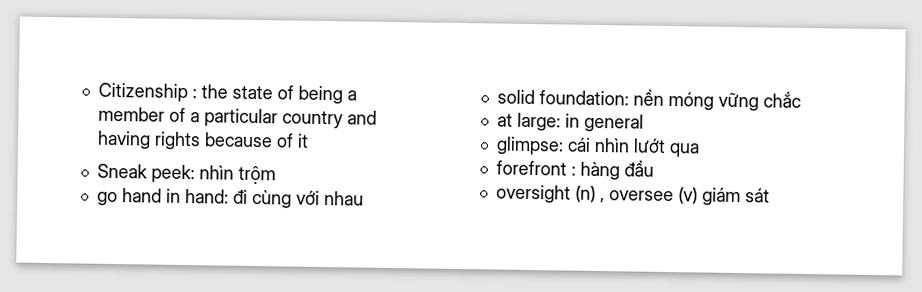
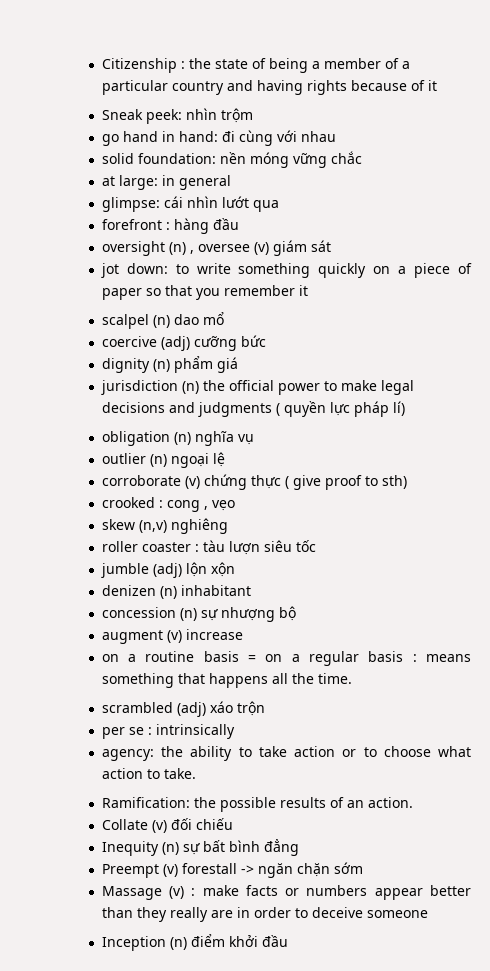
+ jot down: to write something quickly on a piece of paper so that you remember it
+ scalpel (n) dao mổ
+ coercive (adj) cưỡng bức
+ dignity (n) phẩm giá
+ jurisdiction (n) the official power to make legal decisions and judgments ( quyền lực pháp lí)
+ obligation (n) nghĩa vụ
+ outlier (n) ngoại lệ
+ corroborate (v) chứng thực ( give proof to sth)
+ crooked : cong , vẹo
+ skew (n,v) nghiêng
+ roller coaster : tàu lượn siêu tốc
+ jumble (adj) lộn xộn
+ denizen (n) inhabitant
+ concession (n) sự nhượng bộ
+ augment (v) increase
+ on a routine basis = on a regular basis : means something that happens all the time.
+ scrambled (adj) xáo trộn
+ per se : intrinsically
+ agency: the ability to take action or to choose what action to take.
+ Ramification: the possible results of an action.
+ Collate (v) đối chiếu
+ Inequity (n) sự bất bình đẳng
+ Preempt (v) forestall -> ngăn chặn sớm
+ Massage (v) : make facts or numbers appear better than they really are in order to deceive someone
+ Inception (n) điểm khởi đầu

